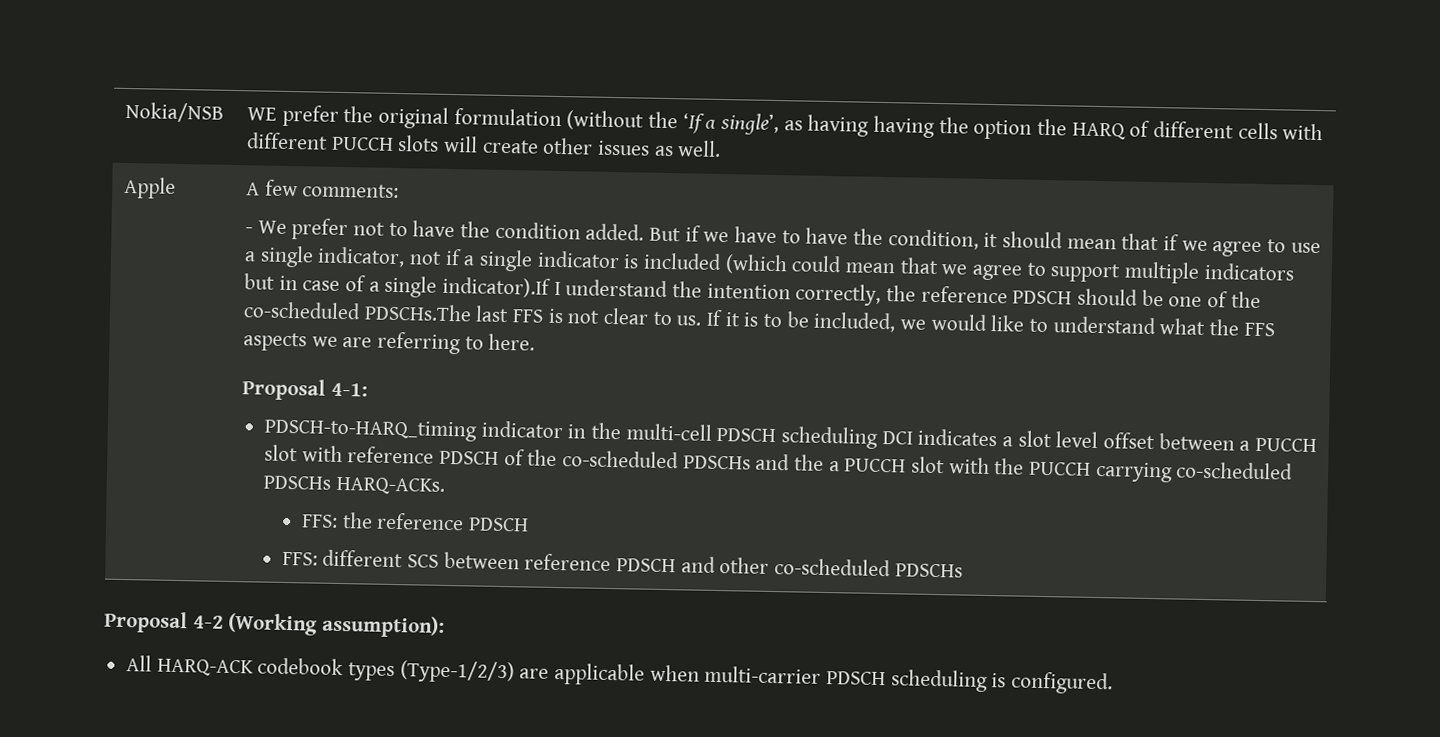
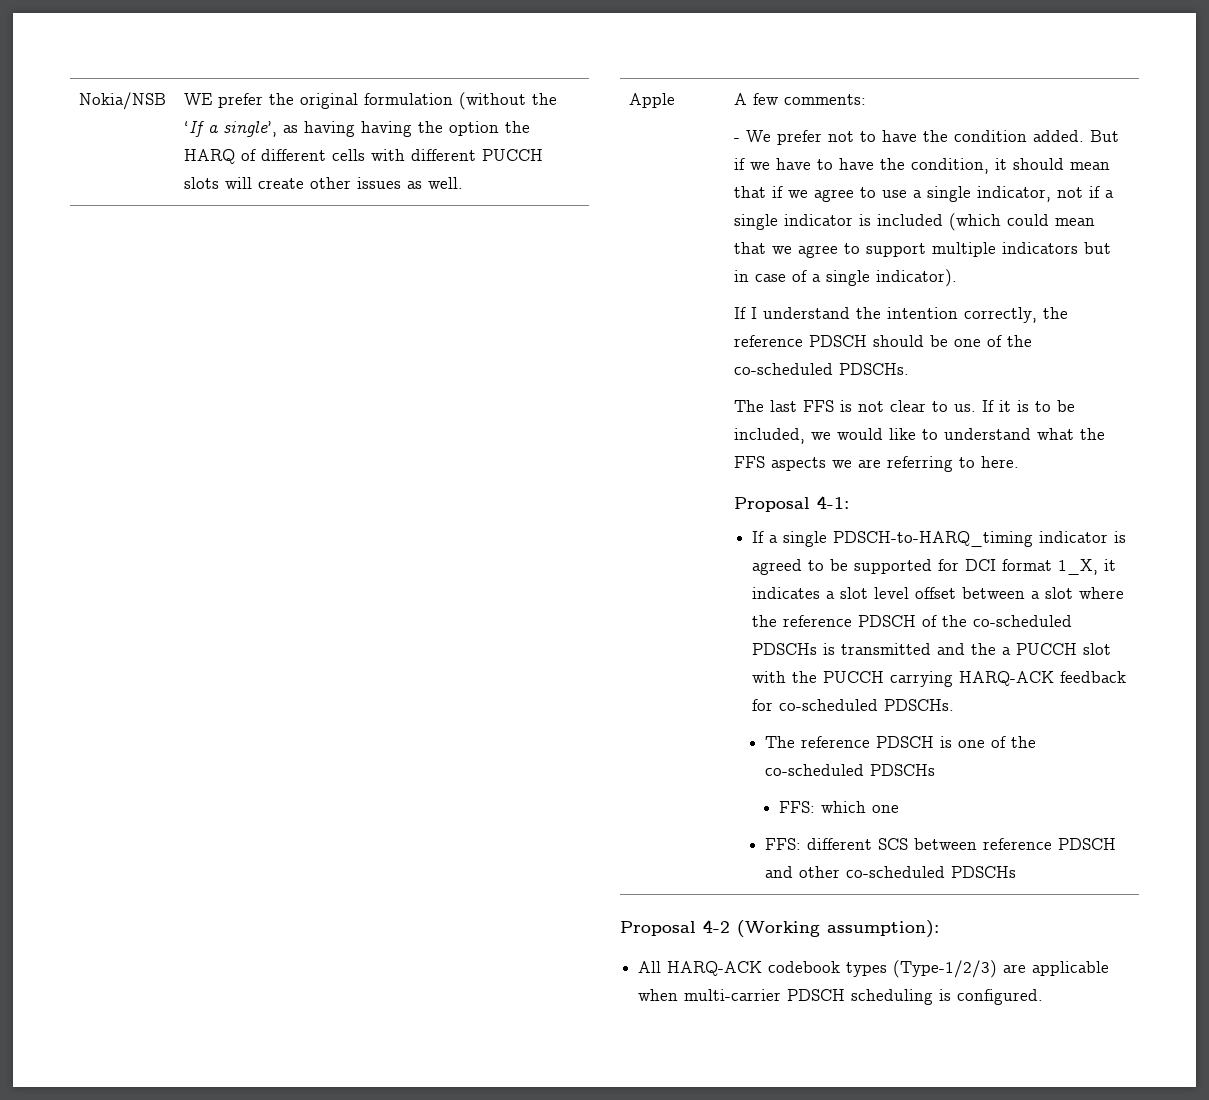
- But if we have to have the condition, it should mean that if we agree to use a single indicator, not if a single indicator is included (which could mean that we agree to support multiple indicators but in case of a single indicator).If I understand the intention correctly, the reference PDSCH should be one of the co-scheduled PDSCHs.The last FFS is not clear to us.
+ But if we have to have the condition, it should mean that if we agree to use a single indicator, not if a single indicator is included (which could mean that we agree to support multiple indicators but in case of a single indicator).
+ If I understand the intention correctly, the reference PDSCH should be one of the co-scheduled PDSCHs.
+ The last FFS is not clear to us.
- PDSCH-to-HARQ_timing indicator in the multi-cell PDSCH scheduling DCI indicates a slot level offset between a PUCCH slot with reference PDSCH of the co-scheduled PDSCHs and the a PUCCH slot with the PUCCH carrying co-scheduled PDSCHs HARQ-ACKs.
- FFS: the reference PDSCH
+ If a single PDSCH-to-HARQ_timing indicator is agreed to be supported for DCI format 1_X, it indicates a slot level offset between a slot where the reference PDSCH of the co-scheduled PDSCHs is transmitted and the a PUCCH slot with the PUCCH carrying HARQ-ACK feedback for co-scheduled PDSCHs.
+ The reference PDSCH is one of the co-scheduled PDSCHs
+ FFS: which one

